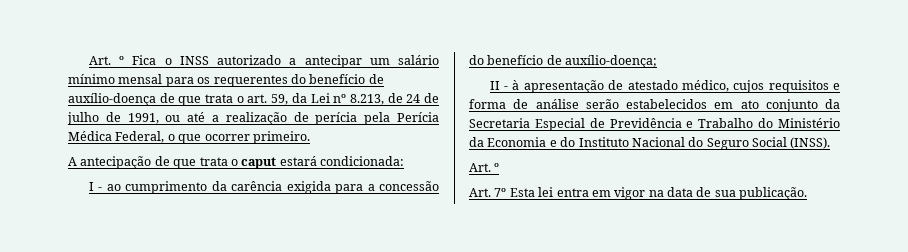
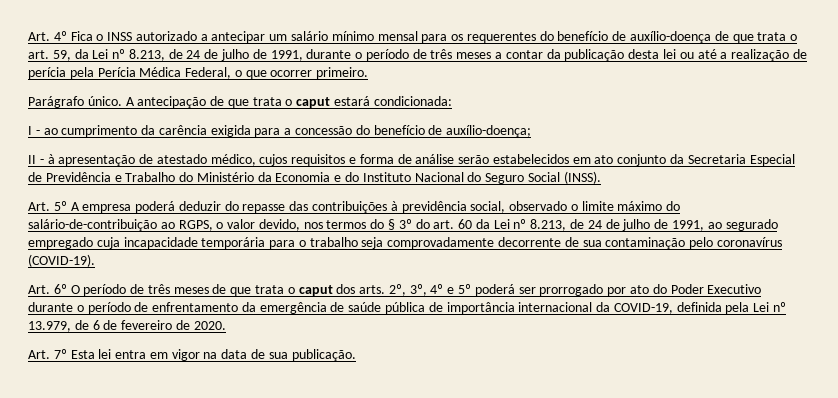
- Art. º Fica o INSS autorizado a antecipar um salário mínimo mensal para os requerentes do benefício de auxílio-doença de que trata o art. 59, da Lei nº 8.213, de 24 de julho de 1991, ou até a realização de perícia pela Perícia Médica Federal, o que ocorrer primeiro.
+ Art. 4º Fica o INSS autorizado a antecipar um salário mínimo mensal para os requerentes do benefício de auxílio-doença de que trata o art. 59, da Lei nº 8.213, de 24 de julho de 1991, durante o período de três meses a contar da publicação desta lei ou até a realização de perícia pela Perícia Médica Federal, o que ocorrer primeiro.
+ Parágrafo único.
  II - à apresentação de atestado médico, cujos requisitos e forma de análise serão estabelecidos em ato conjunto da Secretaria Especial de Previdência e Trabalho do Ministério da Economia e do Instituto Nacional do Seguro Social (INSS).
- Art. º
+ Art. 5º A empresa poderá deduzir do repasse das contribuições à previdência social, observado o limite máximo do salário-de-contribuição ao RGPS, o valor devido, nos termos do § 3º do art. 60 da Lei nº 8.213, de 24 de julho de 1991, ao segurado empregado cuja incapacidade temporária para o trabalho seja comprovadamente decorrente de sua contaminação pelo coronavírus (COVID-19).
+ Art. 6º O período de três meses de que trata o caput dos arts. 2º, 3º, 4º e 5º poderá ser prorrogado por ato do Poder Executivo durante o período de enfrentamento da emergência de saúde pública de importância internacional da COVID-19, definida pela Lei nº 13.979, de 6 de fevereiro de 2020.

